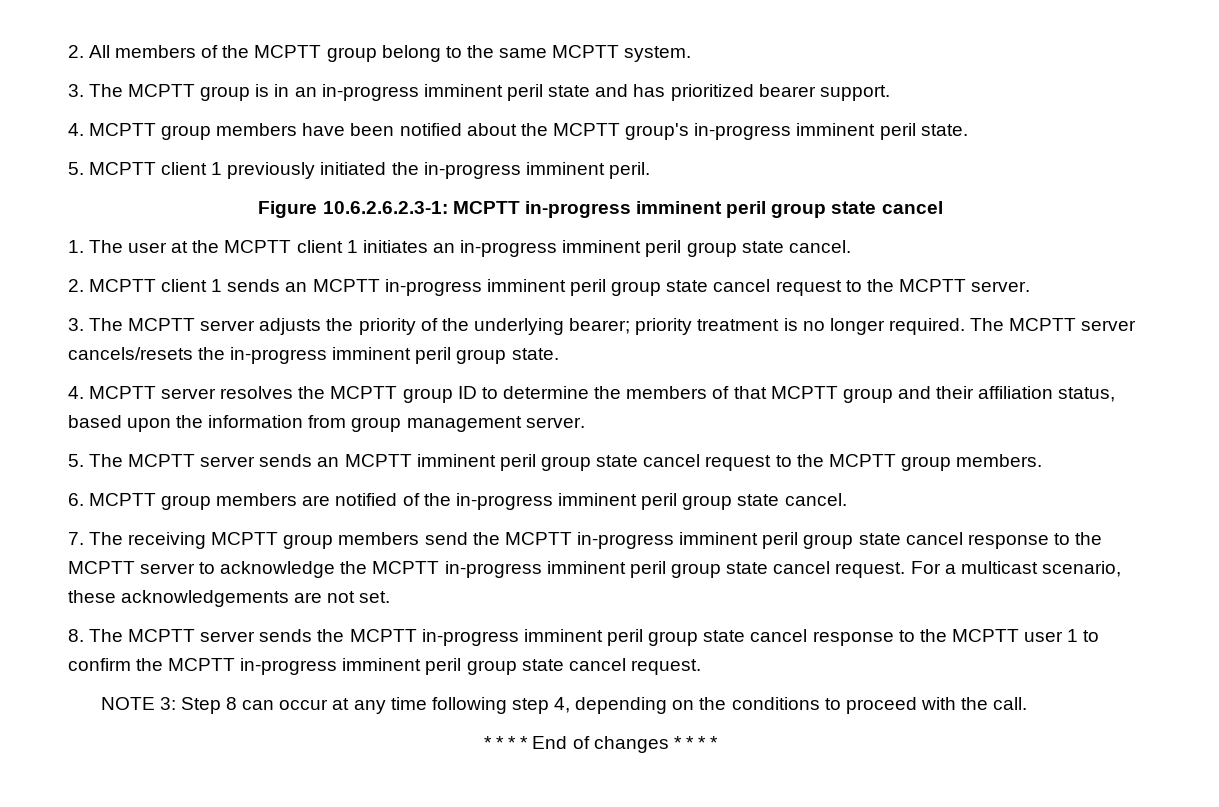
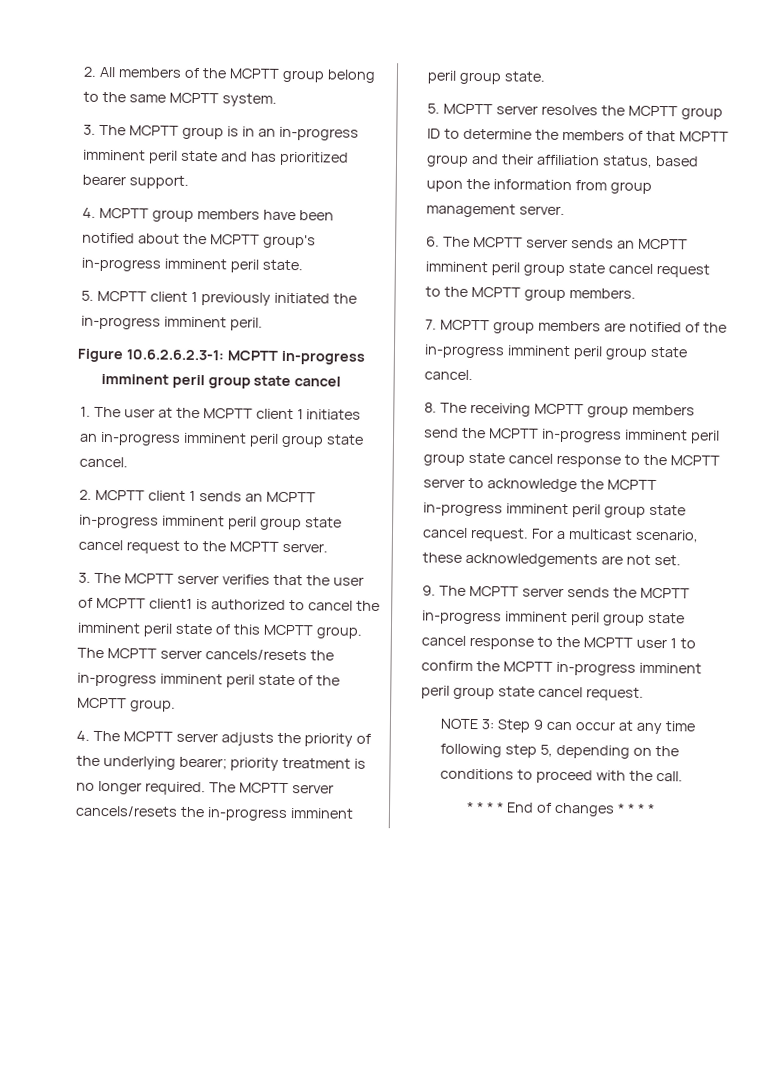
- 3. The MCPTT server adjusts the priority of the underlying bearer; priority treatment is no longer required.
+ 3. The MCPTT server verifies that the user of MCPTT client1 is authorized to cancel the imminent peril state of this MCPTT group. The MCPTT server cancels/resets the in-progress imminent peril state of the MCPTT group.
+ 4. The MCPTT server adjusts the priority of the underlying bearer; priority treatment is no longer required.
- 4. MCPTT server resolves the MCPTT group ID to determine the members of that MCPTT group and their affiliation status, based upon the information from group management server.
+ 5. MCPTT server resolves the MCPTT group ID to determine the members of that MCPTT group and their affiliation status, based upon the information from group management server.
- 5. The MCPTT server sends an MCPTT imminent peril group state cancel request to the MCPTT group members.
+ 6. The MCPTT server sends an MCPTT imminent peril group state cancel request to the MCPTT group members.
- 6. MCPTT group members are notified of the in-progress imminent peril group state cancel.
+ 7. MCPTT group members are notified of the in-progress imminent peril group state cancel.
- 7. The receiving MCPTT group members send the MCPTT in-progress imminent peril group state cancel response to the MCPTT server to acknowledge the MCPTT in-progress imminent peril group state cancel request.
+ 8. The receiving MCPTT group members send the MCPTT in-progress imminent peril group state cancel response to the MCPTT server to acknowledge the MCPTT in-progress imminent peril group state cancel request.
- 8. The MCPTT server sends the MCPTT in-progress imminent peril group state cancel response to the MCPTT user 1 to confirm the MCPTT in-progress imminent peril group state cancel request.
+ 9. The MCPTT server sends the MCPTT in-progress imminent peril group state cancel response to the MCPTT user 1 to confirm the MCPTT in-progress imminent peril group state cancel request.
- NOTE 3: Step 8 can occur at any time following step 4, depending on the conditions to proceed with the call.
+ NOTE 3: Step 9 can occur at any time following step 5, depending on the conditions to proceed with the call.

